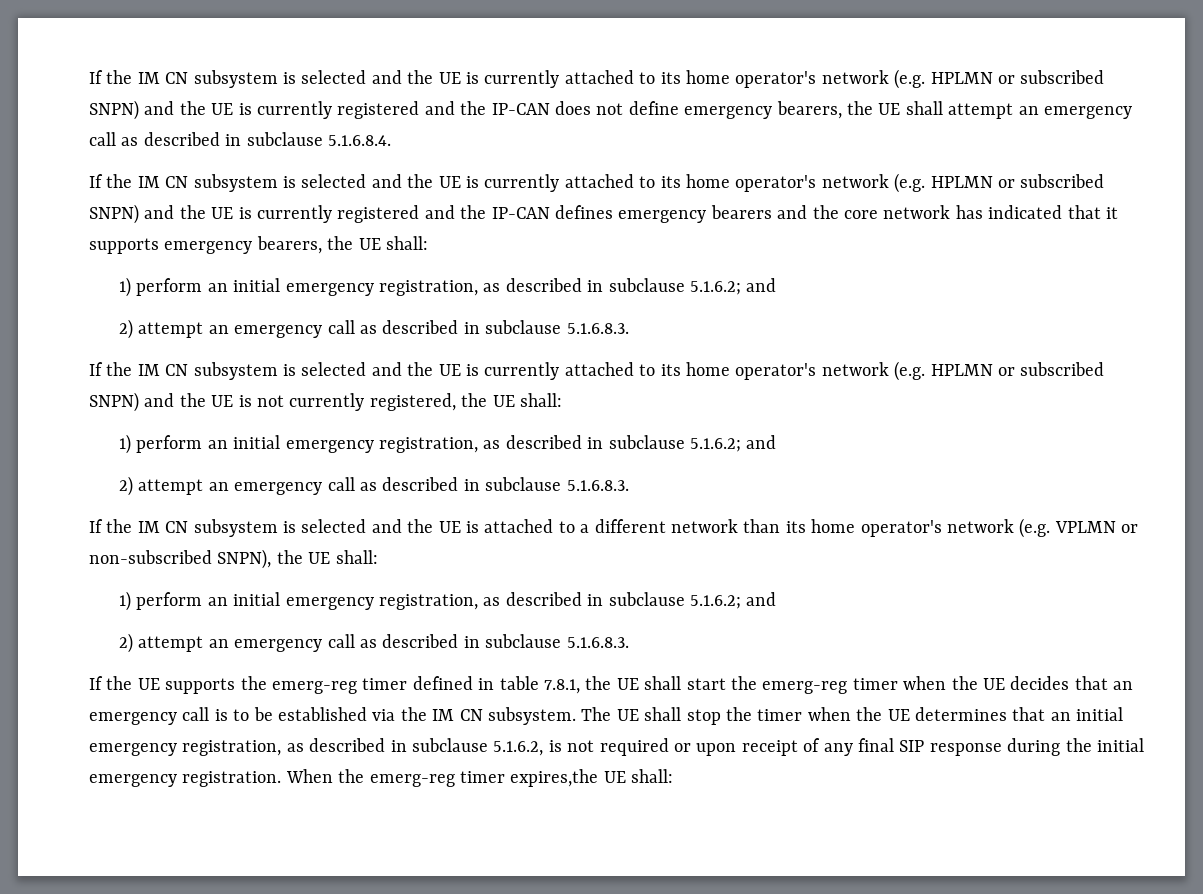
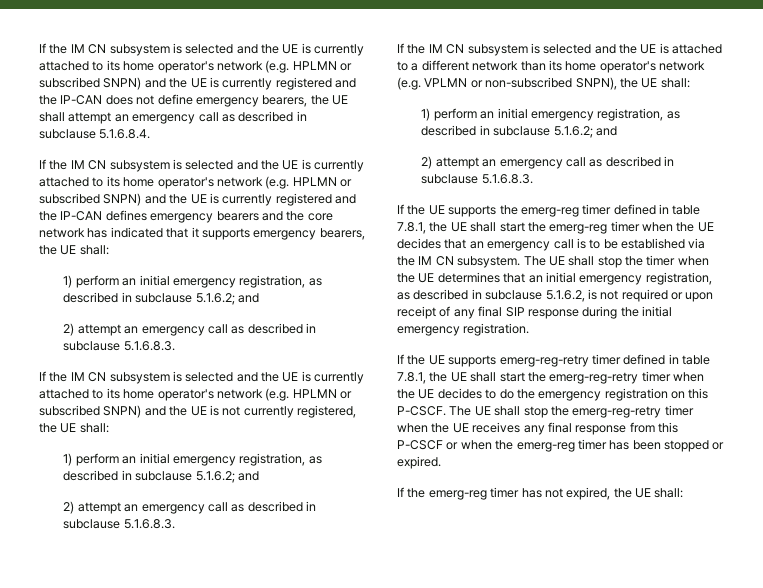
- The UE shall stop the timer when the UE determines that an initial emergency registration, as described in subclause 5.1.6.2, is not required or upon receipt of any final SIP response during the initial emergency registration. When the emerg-reg timer expires,the UE shall:
+ The UE shall stop the timer when the UE determines that an initial emergency registration, as described in subclause 5.1.6.2, is not required or upon receipt of any final SIP response during the initial emergency registration.
+ If the UE supports emerg-reg-retry timer defined in table 7.8.1, the UE shall start the emerg-reg-retry timer when the UE decides to do the emergency registration on this P-CSCF. The UE shall stop the emerg-reg-retry timer when the UE receives any final response from this P-CSCF or when the emerg-reg timer has been stopped or expired.
+ If the emerg-reg timer has not expired, the UE shall:

